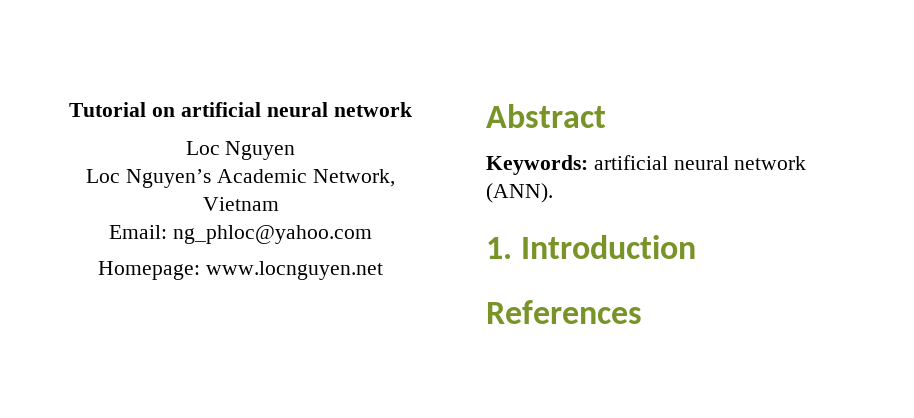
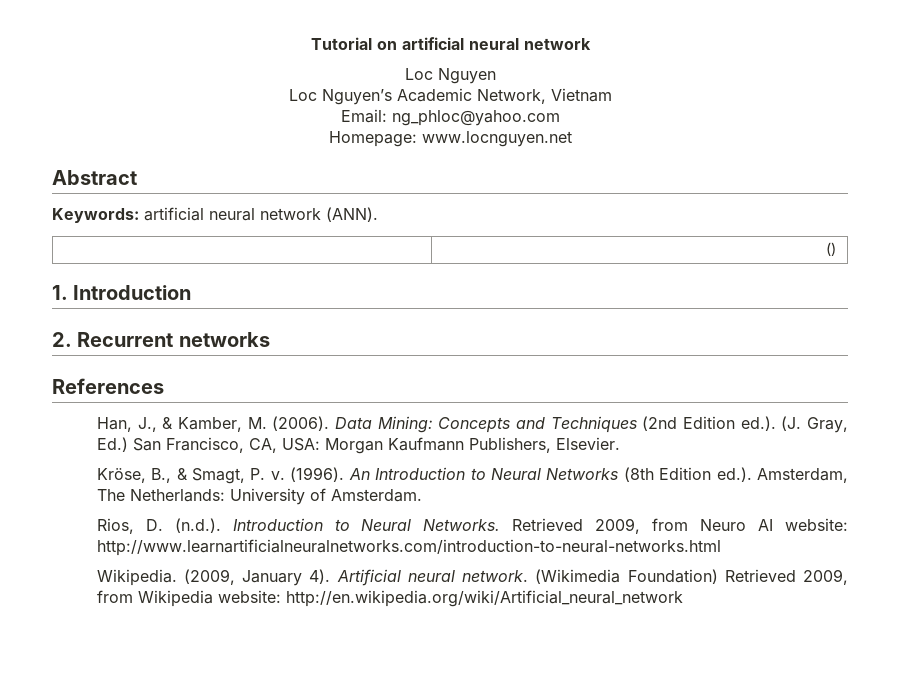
+ | ()
+ 2. Recurrent networks
  References
+ Han, J., & Kamber, M. (2006). Data Mining: Concepts and Techniques (2nd Edition ed.). (J. Gray, Ed.) San Francisco, CA, USA: Morgan Kaufmann Publishers, Elsevier.
+ Kröse, B., & Smagt, P. v. (1996). An Introduction to Neural Networks (8th Edition ed.). Amsterdam, The Netherlands: University of Amsterdam.
+ Rios, D. (n.d.). Introduction to Neural Networks. Retrieved 2009, from Neuro AI website: http://www.learnartificialneuralnetworks.com/introduction-to-neural-networks.html
+ Wikipedia. (2009, January 4). Artificial neural network. (Wikimedia Foundation) Retrieved 2009, from Wikipedia website: http://en.wikipedia.org/wiki/Artificial_neural_network

